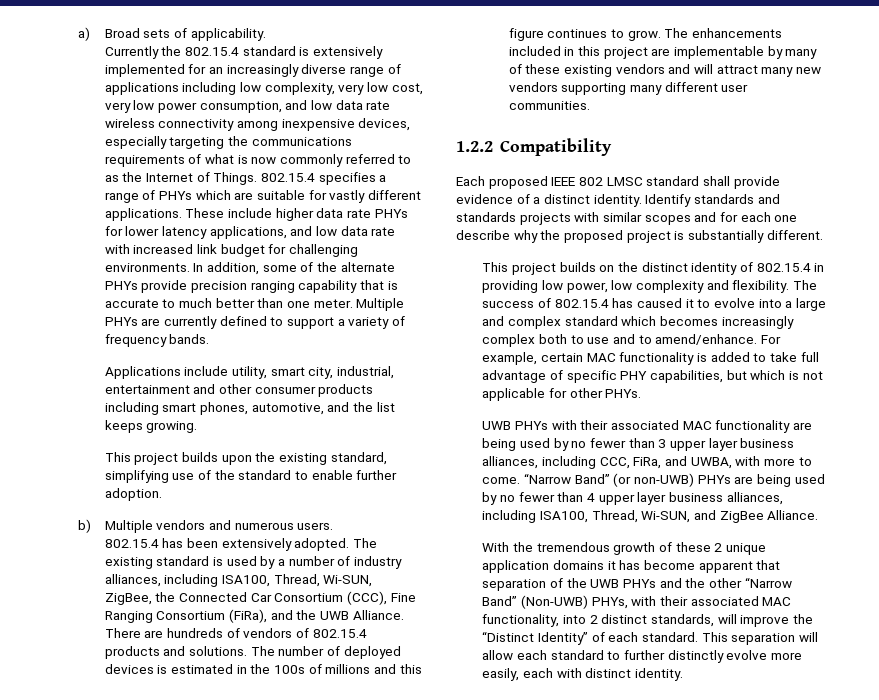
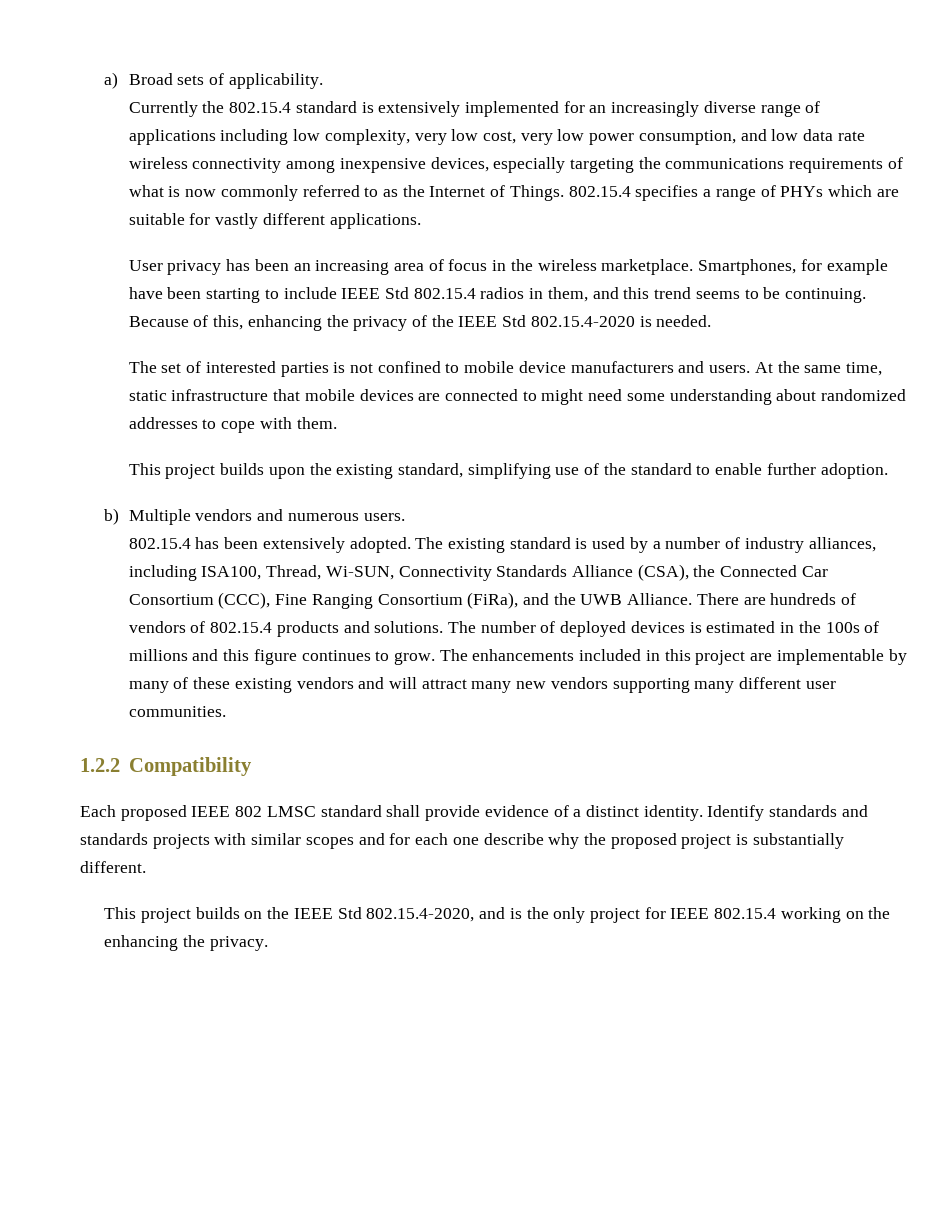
- 802.15.4 specifies a range of PHYs which are suitable for vastly different applications. These include higher data rate PHYs for lower latency applications, and low data rate with increased link budget for challenging environments. In addition, some of the alternate PHYs provide precision ranging capability that is accurate to much better than one meter. Multiple PHYs are currently defined to support a variety of frequency bands.
- Applications include utility, smart city, industrial, entertainment and other consumer products including smart phones, automotive, and the list keeps growing.
+ 802.15.4 specifies a range of PHYs which are suitable for vastly different applications.
+ User privacy has been an increasing area of focus in the wireless marketplace. Smartphones, for example have been starting to include IEEE Std 802.15.4 radios in them, and this trend seems to be continuing. Because of this, enhancing the privacy of the IEEE Std 802.15.4-2020 is needed.
+ The set of interested parties is not confined to mobile device manufacturers and users. At the same time, static infrastructure that mobile devices are connected to might need some understanding about randomized addresses to cope with them.
- The existing standard is used by a number of industry alliances, including ISA100, Thread, Wi-SUN, ZigBee, the Connected Car Consortium (CCC), Fine Ranging Consortium (FiRa), and the UWB Alliance.
+ The existing standard is used by a number of industry alliances, including ISA100, Thread, Wi-SUN, Connectivity Standards Alliance (CSA), the Connected Car Consortium (CCC), Fine Ranging Consortium (FiRa), and the UWB Alliance.
- This project builds on the distinct identity of 802.15.4 in providing low power, low complexity and flexibility. The success of 802.15.4 has caused it to evolve into a large and complex standard which becomes increasingly complex both to use and to amend/enhance. For example, certain MAC functionality is added to take full advantage of specific PHY capabilities, but which is not applicable for other PHYs.
- UWB PHYs with their associated MAC functionality are being used by no fewer than 3 upper layer business alliances, including CCC, FiRa, and UWBA, with more to come. “Narrow Band” (or non-UWB) PHYs are being used by no fewer than 4 upper layer business alliances, including ISA100, Thread, Wi-SUN, and ZigBee Alliance.
- With the tremendous growth of these 2 unique application domains it has become apparent that separation of the UWB PHYs and the other “Narrow Band” (Non-UWB) PHYs, with their associated MAC functionality, into 2 distinct standards, will improve the “Distinct Identity” of each standard. This separation will allow each standard to further distinctly evolve more easily, each with distinct identity.
+ This project builds on the IEEE Std 802.15.4-2020, and is the only project for IEEE 802.15.4 working on the enhancing the privacy.

